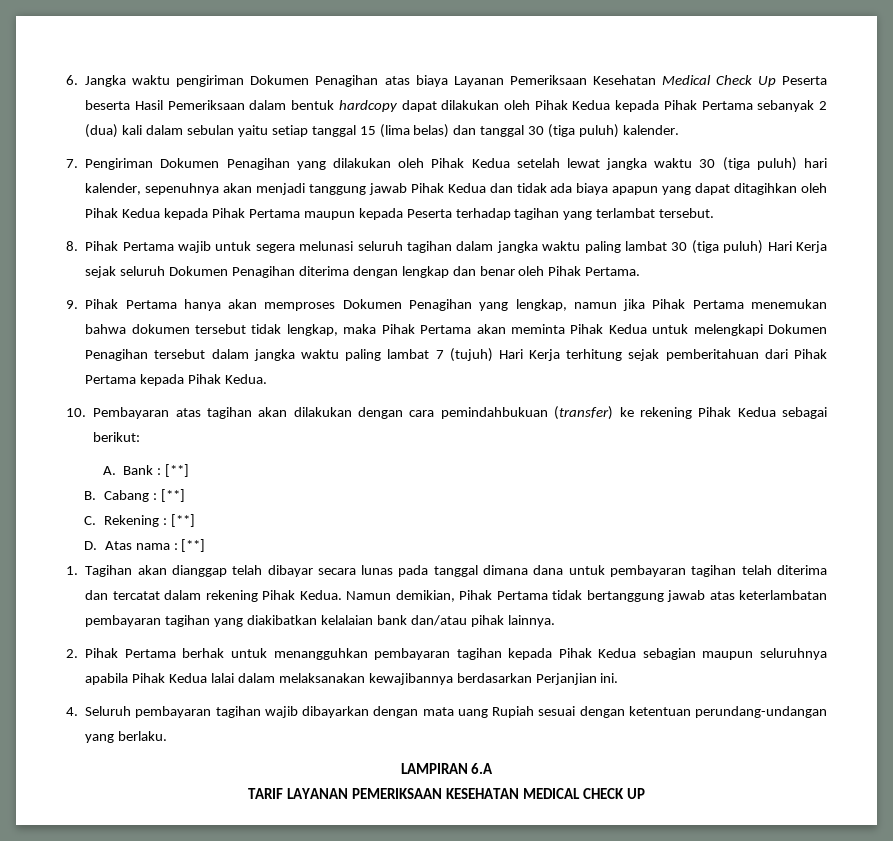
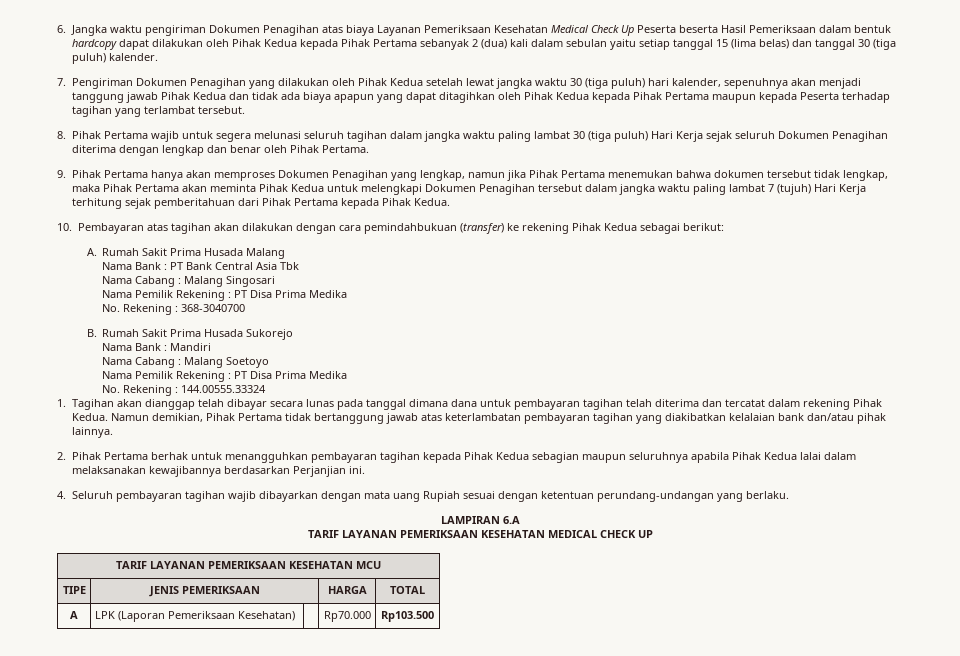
- A. Bank : [**]
- B. Cabang : [**]
- C. Rekening : [**]
- D. Atas nama : [**]
+ A. Rumah Sakit Prima Husada Malang
+ Nama Bank : PT Bank Central Asia Tbk
+ Nama Cabang : Malang Singosari
+ Nama Pemilik Rekening : PT Disa Prima Medika
+ No. Rekening : 368-3040700
+ B. Rumah Sakit Prima Husada Sukorejo
+ Nama Bank : Mandiri
+ Nama Cabang : Malang Soetoyo
+ Nama Pemilik Rekening : PT Disa Prima Medika
+ No. Rekening : 144.00555.33324
+ TARIF LAYANAN PEMERIKSAAN KESEHATAN MCU
+ TIPE | JENIS PEMERIKSAAN | HARGA | TOTAL
+ A | LPK (Laporan Pemeriksaan Kesehatan) | | Rp70.000 | Rp103.500

